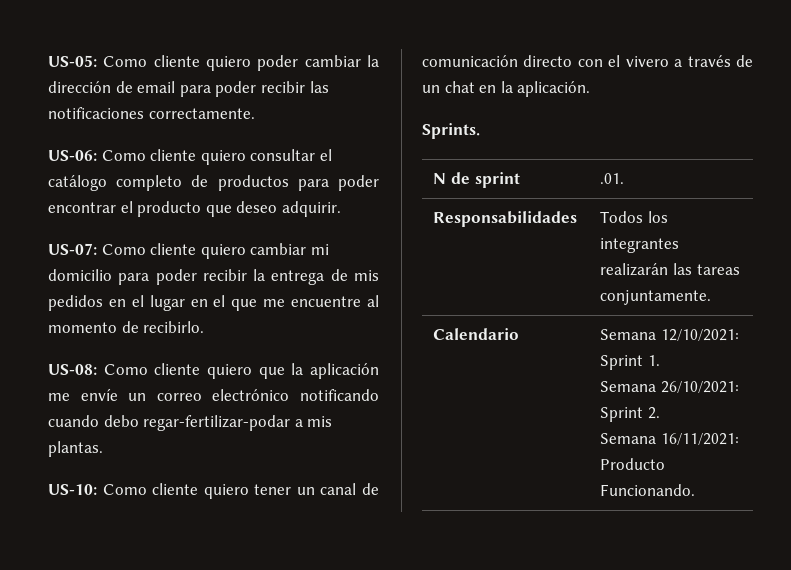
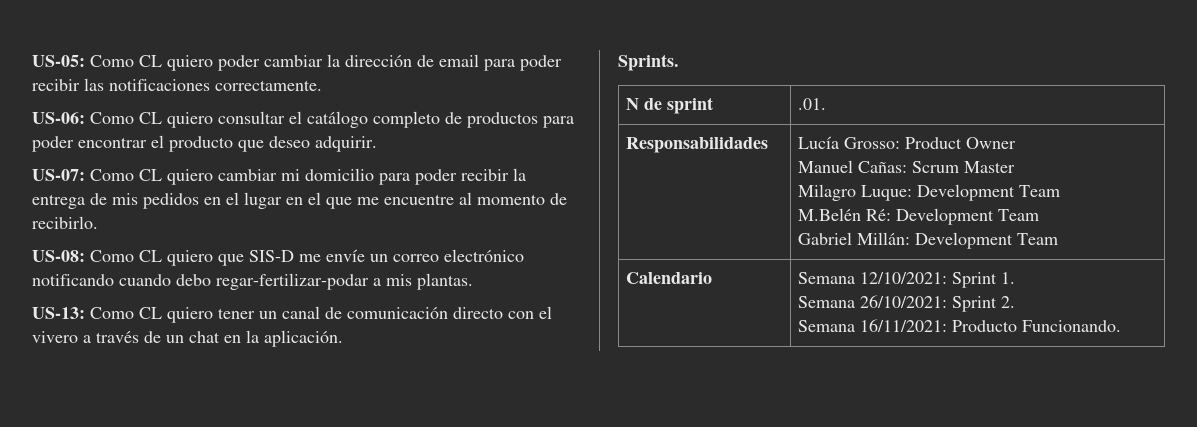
- US-05: Como cliente quiero poder cambiar la dirección de email para poder recibir las notificaciones correctamente.
+ US-05: Como CL quiero poder cambiar la dirección de email para poder recibir las notificaciones correctamente.
- US-06: Como cliente quiero consultar el catálogo completo de productos para poder encontrar el producto que deseo adquirir.
+ US-06: Como CL quiero consultar el catálogo completo de productos para poder encontrar el producto que deseo adquirir.
- US-07: Como cliente quiero cambiar mi domicilio para poder recibir la entrega de mis pedidos en el lugar en el que me encuentre al momento de recibirlo.
+ US-07: Como CL quiero cambiar mi domicilio para poder recibir la entrega de mis pedidos en el lugar en el que me encuentre al momento de recibirlo.
- US-08: Como cliente quiero que la aplicación me envíe un correo electrónico notificando cuando debo regar-fertilizar-podar a mis plantas.
+ US-08: Como CL quiero que SIS-D me envíe un correo electrónico notificando cuando debo regar-fertilizar-podar a mis plantas.
- US-10: Como cliente quiero tener un canal de comunicación directo con el vivero a través de un chat en la aplicación.
+ US-13: Como CL quiero tener un canal de comunicación directo con el vivero a través de un chat en la aplicación.
- Responsabilidades | Todos los integrantes realizarán las tareas conjuntamente.
+ Responsabilidades | Lucía Grosso: Product Owner
+ Manuel Cañas: Scrum Master
+ Milagro Luque: Development Team
+ M.Belén Ré: Development Team
+ Gabriel Millán: Development Team

